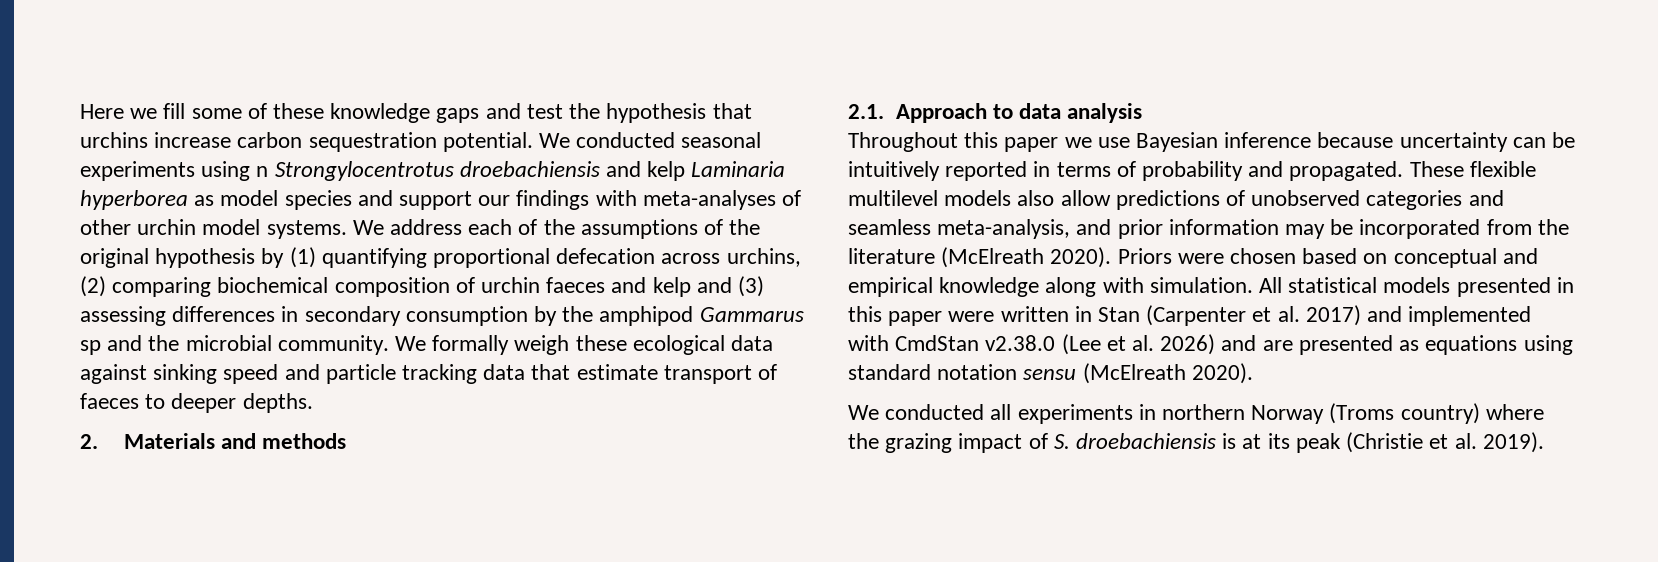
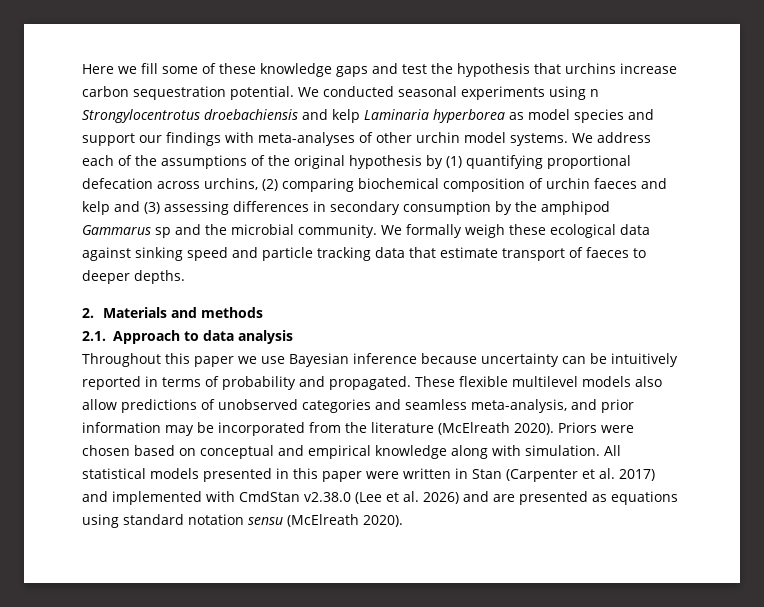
- We conducted all experiments in northern Norway (Troms country) where the grazing impact of S. droebachiensis is at its peak (Christie et al. 2019).

